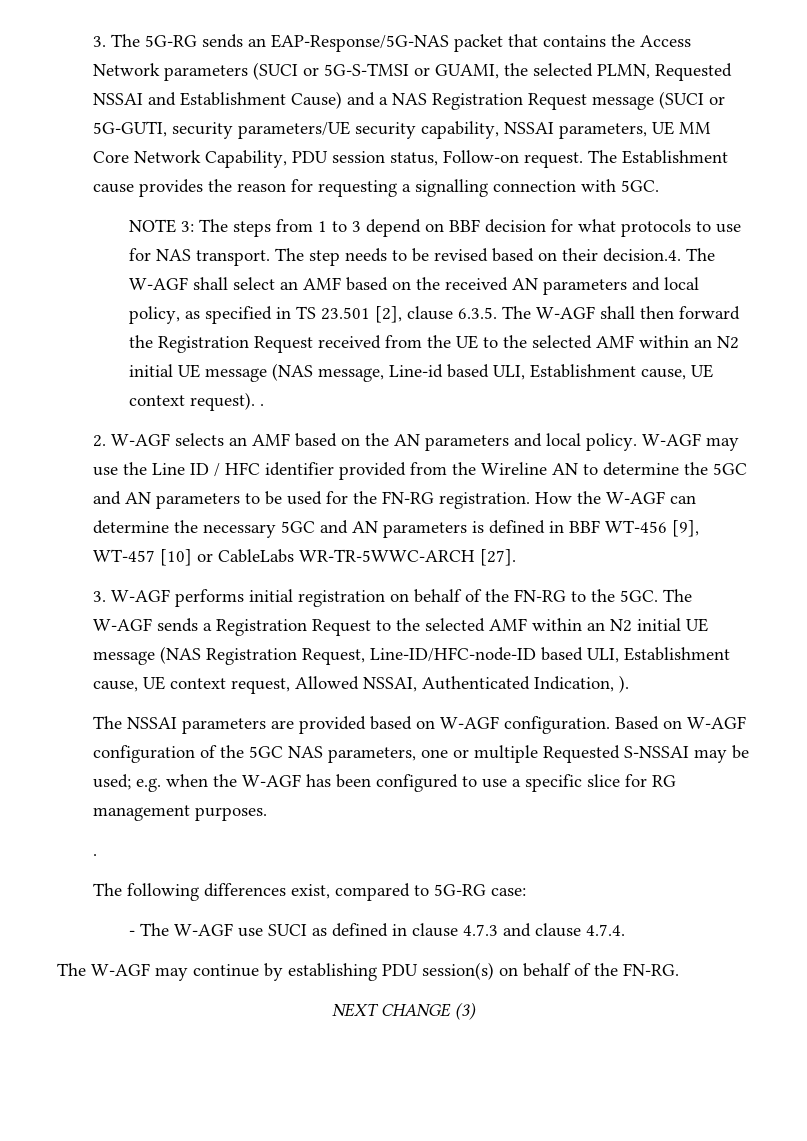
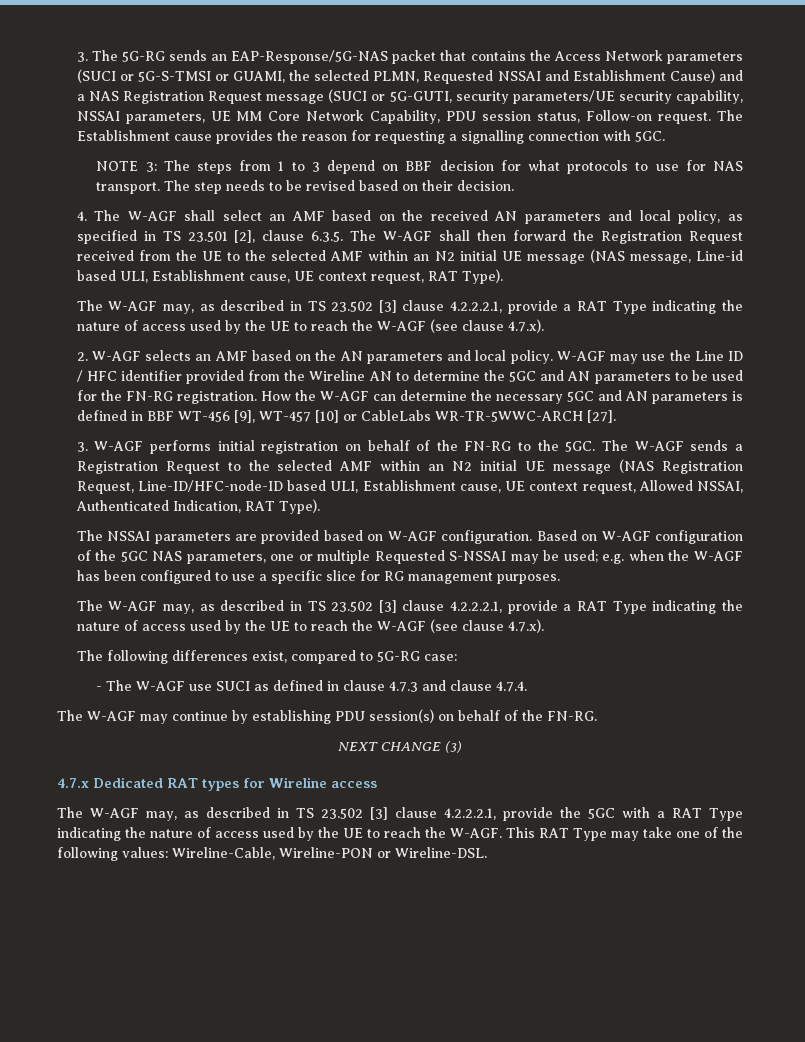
- The step needs to be revised based on their decision.4. The W-AGF shall select an AMF based on the received AN parameters and local policy, as specified in TS 23.501 [2], clause 6.3.5. The W-AGF shall then forward the Registration Request received from the UE to the selected AMF within an N2 initial UE message (NAS message, Line-id based ULI, Establishment cause, UE context request). .
+ The step needs to be revised based on their decision.
+ 4. The W-AGF shall select an AMF based on the received AN parameters and local policy, as specified in TS 23.501 [2], clause 6.3.5. The W-AGF shall then forward the Registration Request received from the UE to the selected AMF within an N2 initial UE message (NAS message, Line-id based ULI, Establishment cause, UE context request, RAT Type).
+ The W-AGF may, as described in TS 23.502 [3] clause 4.2.2.2.1, provide a RAT Type indicating the nature of access used by the UE to reach the W-AGF (see clause 4.7.x).
- The W-AGF sends a Registration Request to the selected AMF within an N2 initial UE message (NAS Registration Request, Line-ID/HFC-node-ID based ULI, Establishment cause, UE context request, Allowed NSSAI, Authenticated Indication, ).
+ The W-AGF sends a Registration Request to the selected AMF within an N2 initial UE message (NAS Registration Request, Line-ID/HFC-node-ID based ULI, Establishment cause, UE context request, Allowed NSSAI, Authenticated Indication, RAT Type).
  Based on W-AGF configuration of the 5GC NAS parameters, one or multiple Requested S-NSSAI may be used; e.g. when the W-AGF has been configured to use a specific slice for RG management purposes.
- .
+ The W-AGF may, as described in TS 23.502 [3] clause 4.2.2.2.1, provide a RAT Type indicating the nature of access used by the UE to reach the W-AGF (see clause 4.7.x).
+ 4.7.x Dedicated RAT types for Wireline access
+ The W-AGF may, as described in TS 23.502 [3] clause 4.2.2.2.1, provide the 5GC with a RAT Type indicating the nature of access used by the UE to reach the W-AGF. This RAT Type may take one of the following values: Wireline-Cable, Wireline-PON or Wireline-DSL.

